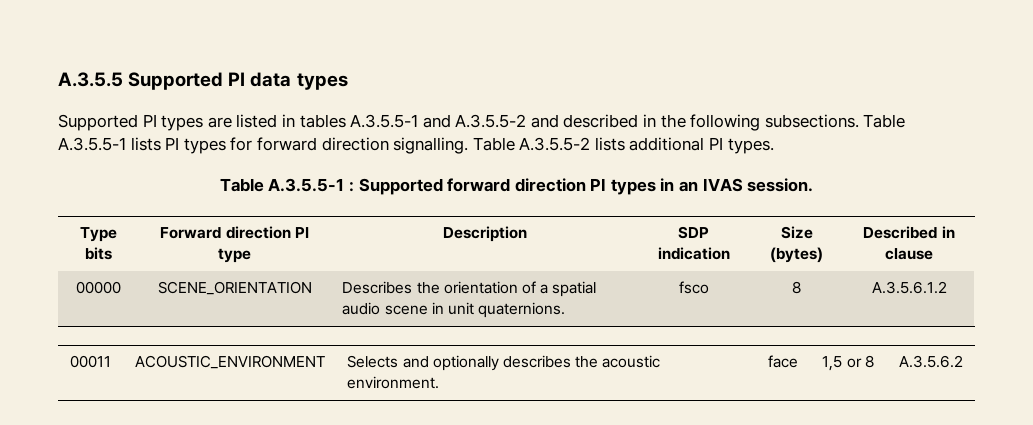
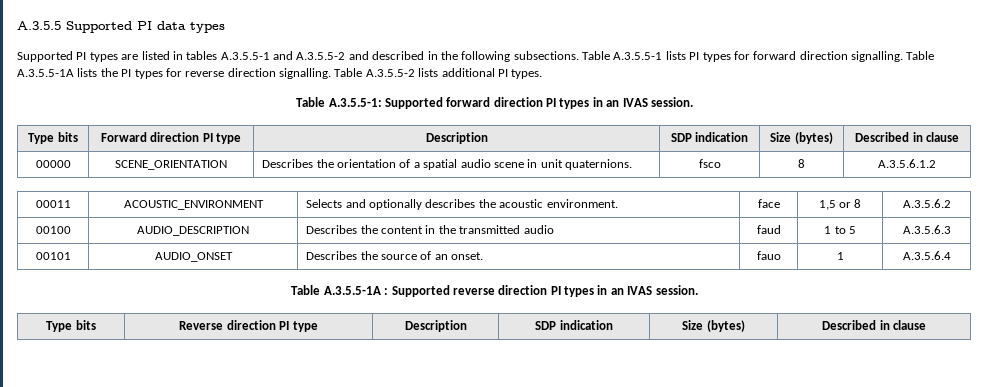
- Table A.3.5.5-2 lists additional PI types.
+ Table A.3.5.5-1A lists the PI types for reverse direction signalling. Table A.3.5.5-2 lists additional PI types.
- Table A.3.5.5-1 : Supported forward direction PI types in an IVAS session.
+ Table A.3.5.5-1: Supported forward direction PI types in an IVAS session.
+ 00100 | AUDIO_DESCRIPTION | Describes the content in the transmitted audio | faud | 1 to 5 | A.3.5.6.3
+ 00101 | AUDIO_ONSET | Describes the source of an onset. | fauo | 1 | A.3.5.6.4
+ Table A.3.5.5-1A : Supported reverse direction PI types in an IVAS session.
+ Type bits | Reverse direction PI type | Description | SDP indication | Size (bytes) | Described in clause

